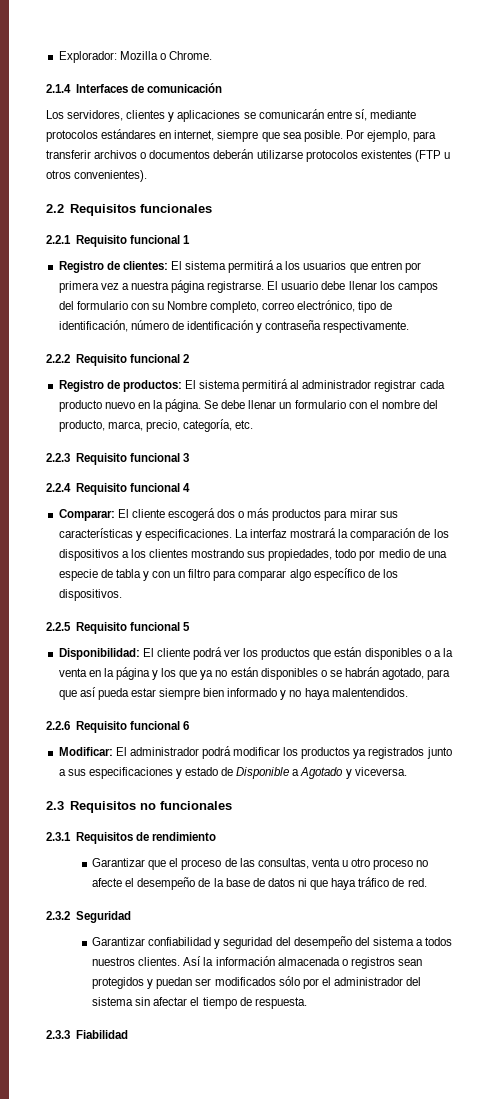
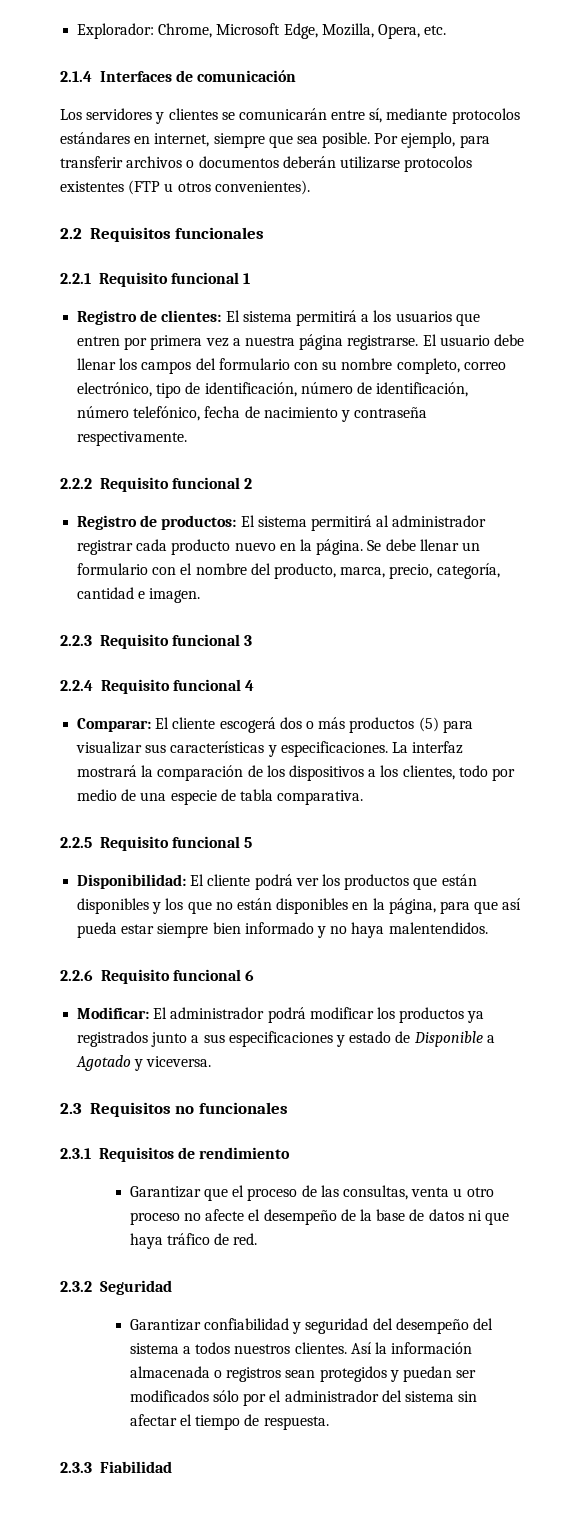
- Explorador: Mozilla o Chrome.
+ Explorador: Chrome, Microsoft Edge, Mozilla, Opera, etc.
- Los servidores, clientes y aplicaciones se comunicarán entre sí, mediante protocolos estándares en internet, siempre que sea posible.
+ Los servidores y clientes se comunicarán entre sí, mediante protocolos estándares en internet, siempre que sea posible.
- El usuario debe llenar los campos del formulario con su Nombre completo, correo electrónico, tipo de identificación, número de identificación y contraseña respectivamente.
+ El usuario debe llenar los campos del formulario con su nombre completo, correo electrónico, tipo de identificación, número de identificación, número telefónico, fecha de nacimiento y contraseña respectivamente.
- Se debe llenar un formulario con el nombre del producto, marca, precio, categoría, etc.
+ Se debe llenar un formulario con el nombre del producto, marca, precio, categoría, cantidad e imagen.
- Comparar: El cliente escogerá dos o más productos para mirar sus características y especificaciones.
+ Comparar: El cliente escogerá dos o más productos (5) para visualizar sus características y especificaciones.
- La interfaz mostrará la comparación de los dispositivos a los clientes mostrando sus propiedades, todo por medio de una especie de tabla y con un filtro para comparar algo específico de los dispositivos.
+ La interfaz mostrará la comparación de los dispositivos a los clientes, todo por medio de una especie de tabla comparativa.
- Disponibilidad: El cliente podrá ver los productos que están disponibles o a la venta en la página y los que ya no están disponibles o se habrán agotado, para que así pueda estar siempre bien informado y no haya malentendidos.
+ Disponibilidad: El cliente podrá ver los productos que están disponibles y los que no están disponibles en la página, para que así pueda estar siempre bien informado y no haya malentendidos.

